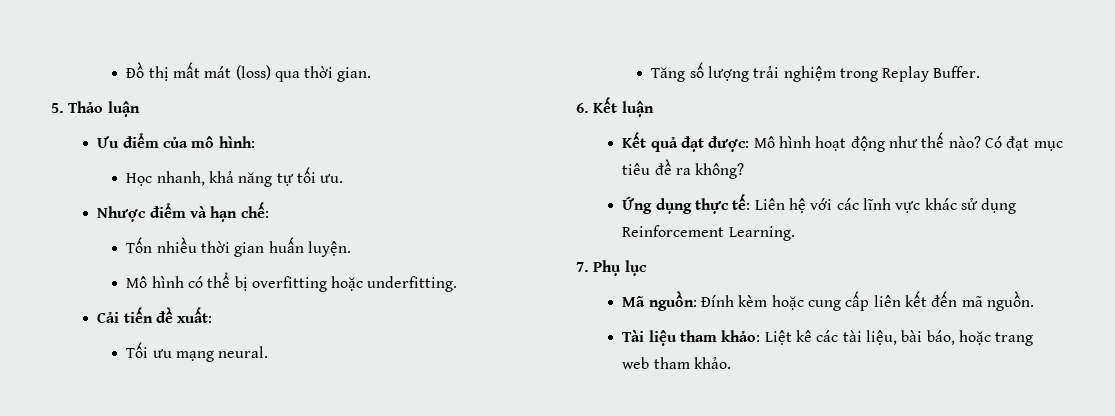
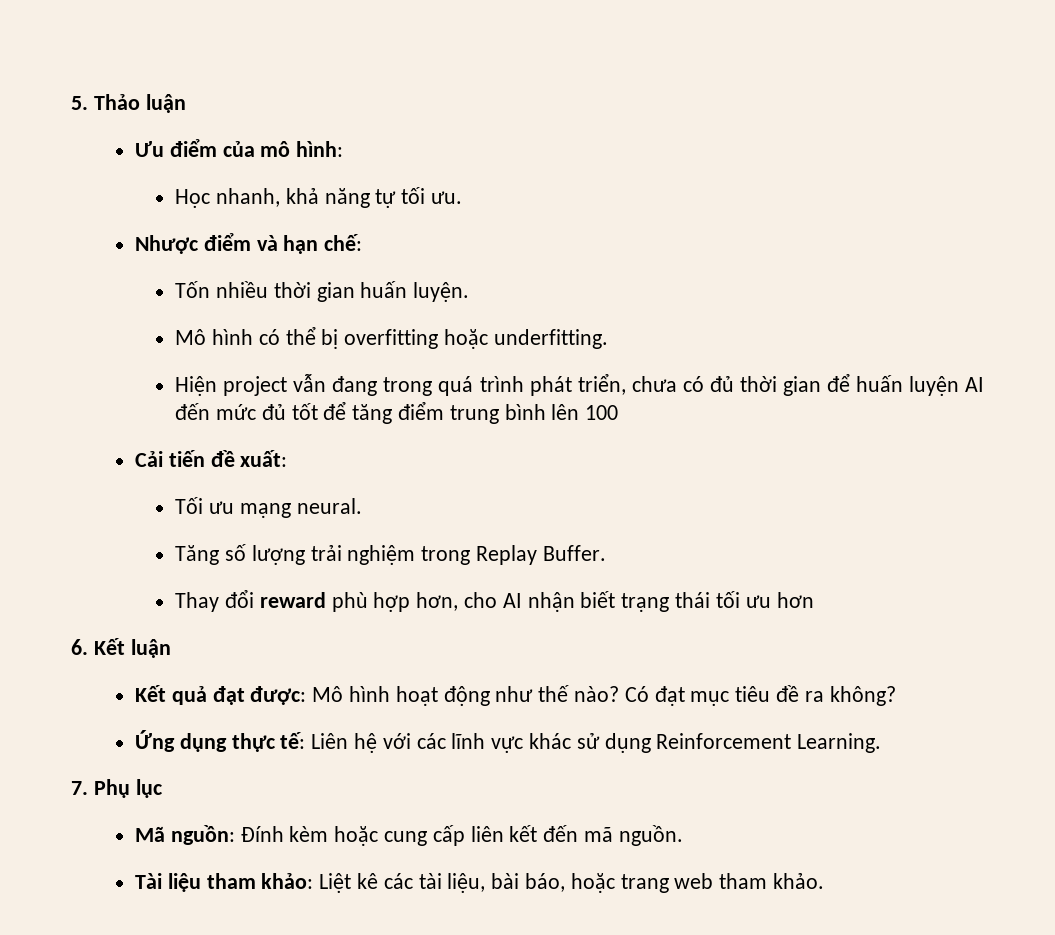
- Đồ thị mất mát (loss) qua thời gian.
+ Hiện project vẫn đang trong quá trình phát triển, chưa có đủ thời gian để huấn luyện AI đến mức đủ tốt để tăng điểm trung bình lên 100
+ Thay đổi reward phù hợp hơn, cho AI nhận biết trạng thái tối ưu hơn

